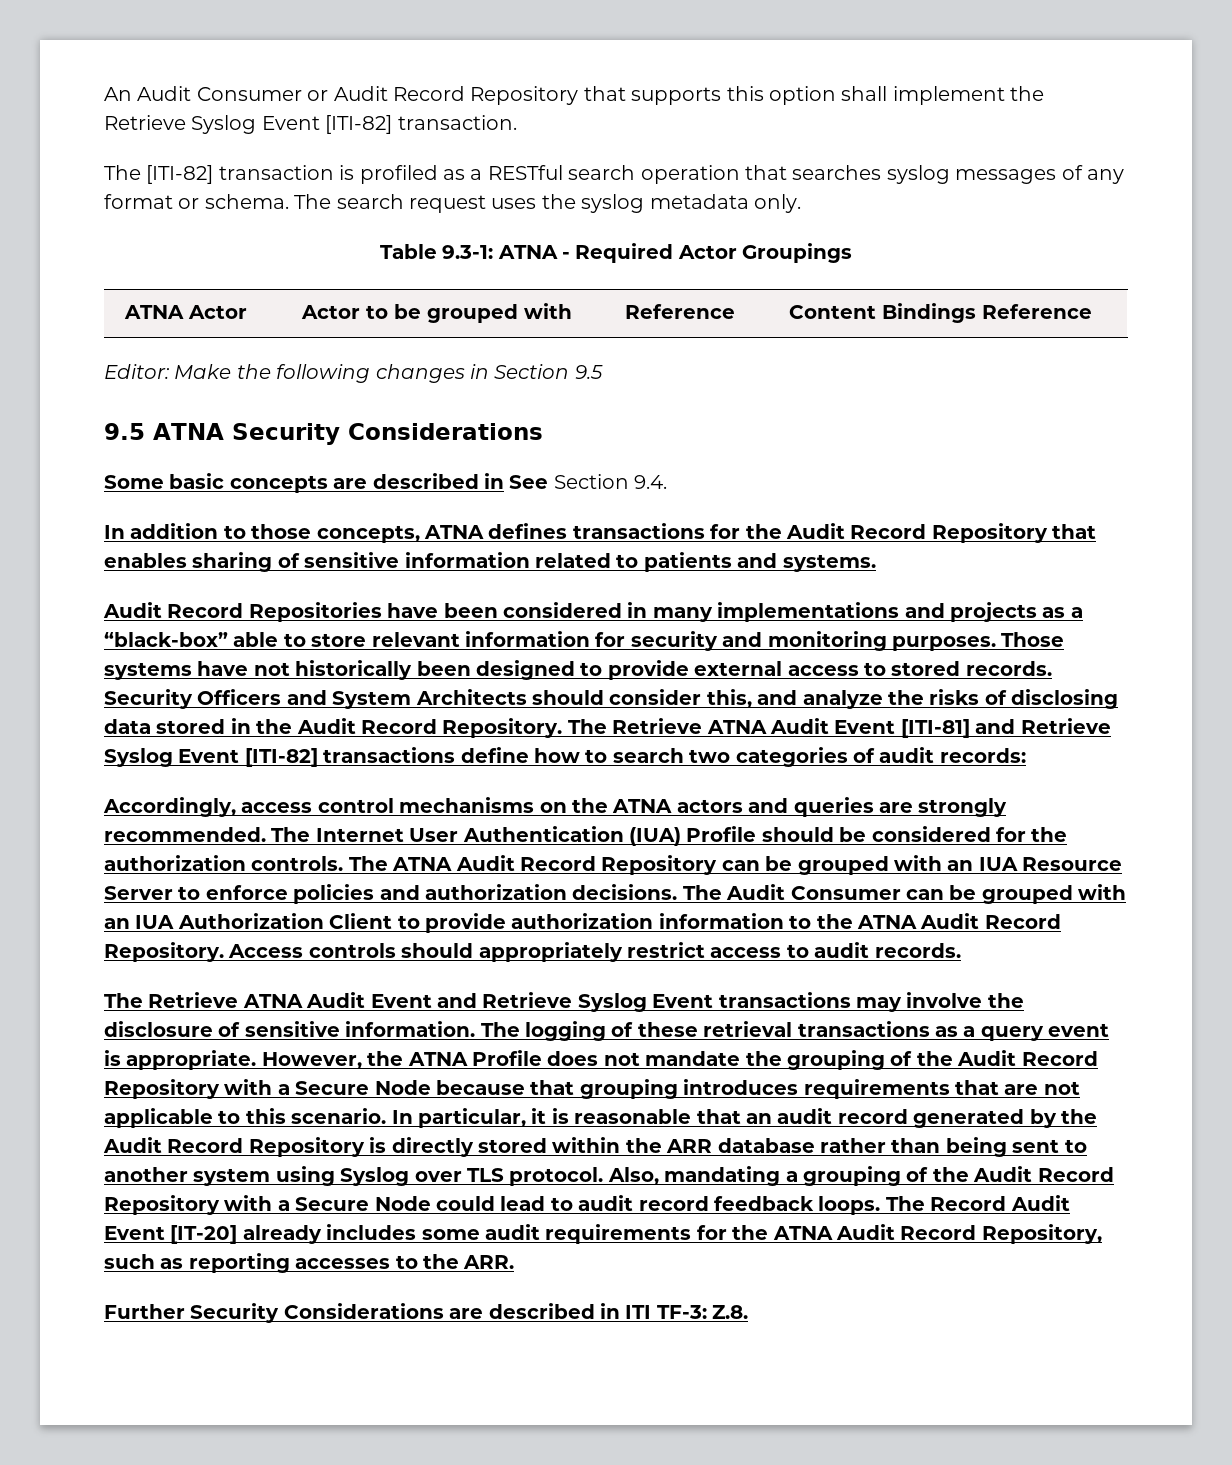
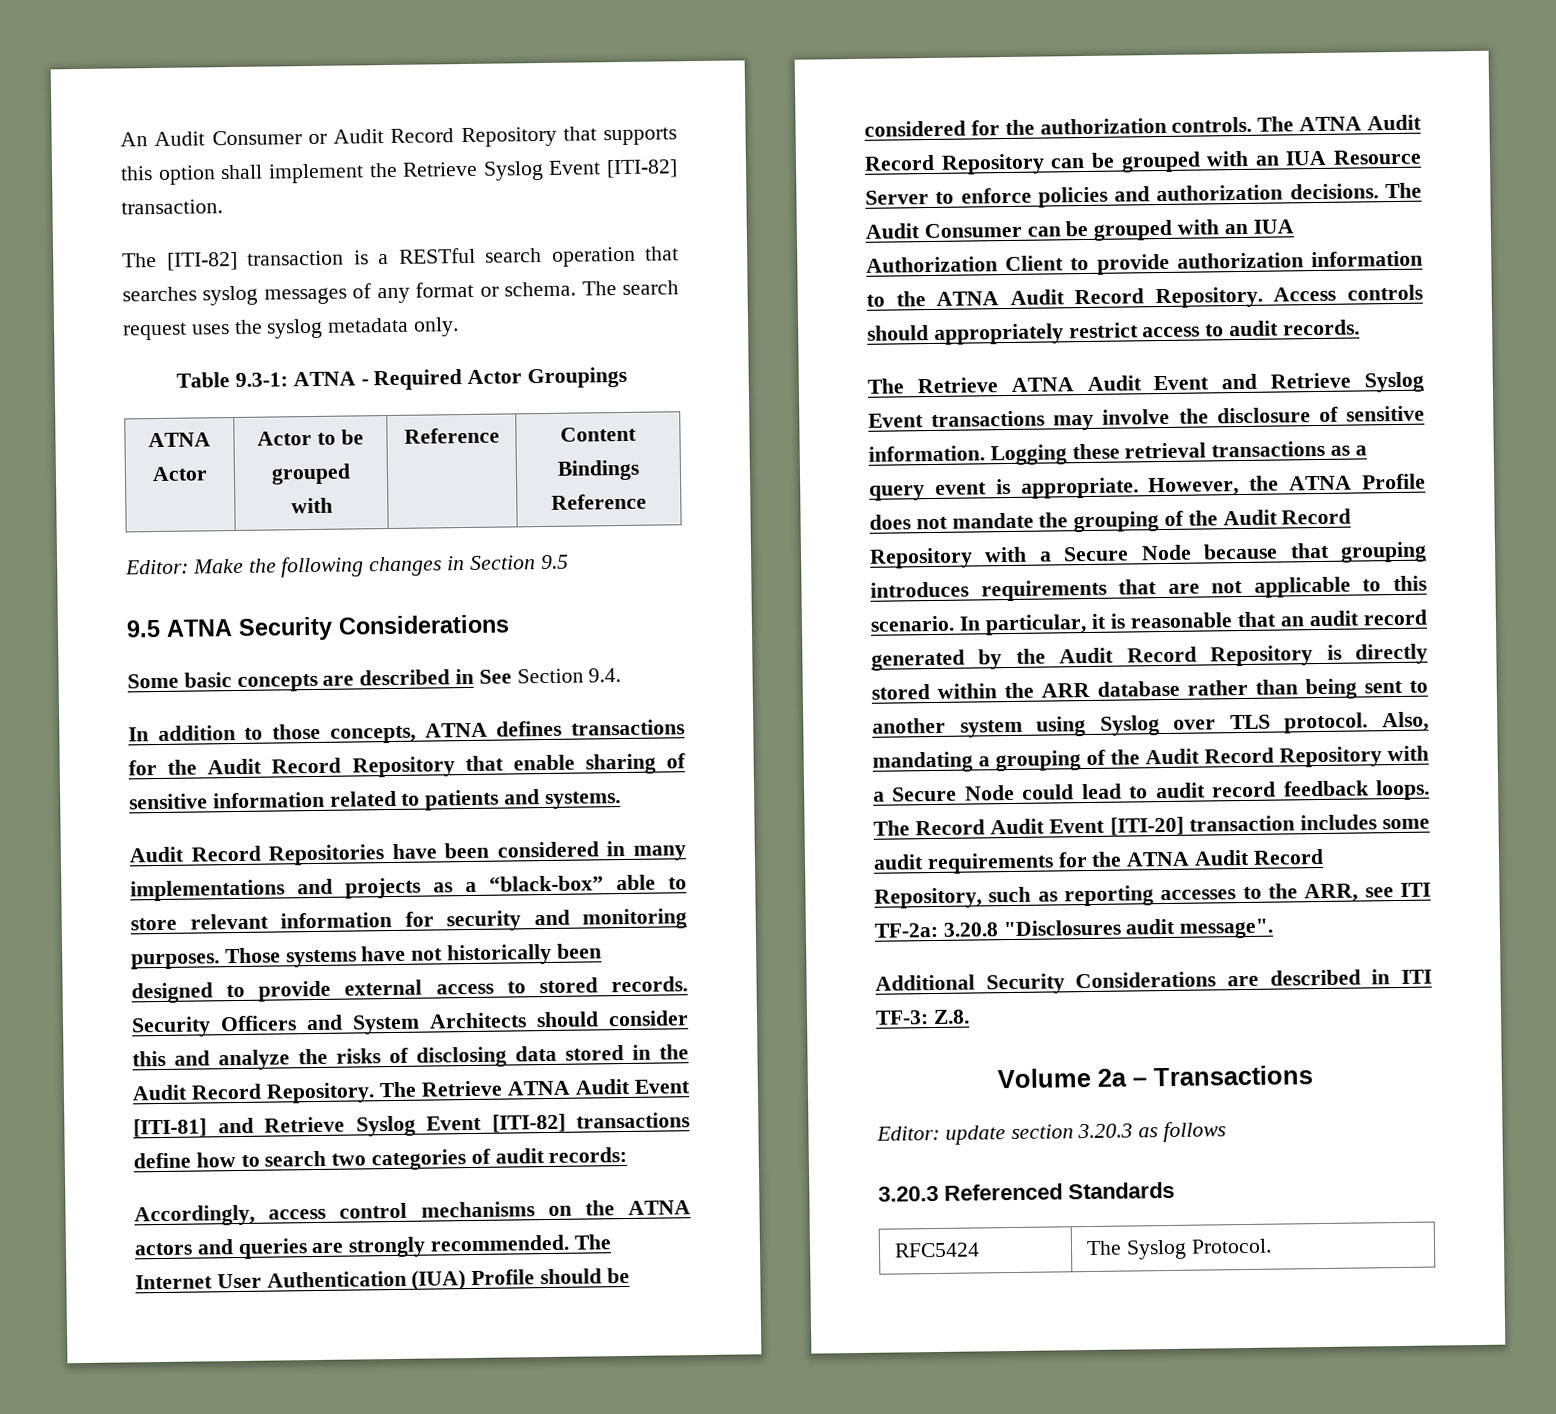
- The [ITI-82] transaction is profiled as a RESTful search operation that searches syslog messages of any format or schema.
+ The [ITI-82] transaction is a RESTful search operation that searches syslog messages of any format or schema.
- In addition to those concepts, ATNA defines transactions for the Audit Record Repository that enables sharing of sensitive information related to patients and systems.
+ In addition to those concepts, ATNA defines transactions for the Audit Record Repository that enable sharing of sensitive information related to patients and systems.
- Security Officers and System Architects should consider this, and analyze the risks of disclosing data stored in the Audit Record Repository.
+ Security Officers and System Architects should consider this and analyze the risks of disclosing data stored in the Audit Record Repository.
- The logging of these retrieval transactions as a query event is appropriate.
+ Logging these retrieval transactions as a query event is appropriate.
- The Record Audit Event [IT-20] already includes some audit requirements for the ATNA Audit Record Repository, such as reporting accesses to the ARR.
- Further Security Considerations are described in ITI TF-3: Z.8.
+ The Record Audit Event [ITI-20] transaction includes some audit requirements for the ATNA Audit Record Repository, such as reporting accesses to the ARR, see ITI TF-2a: 3.20.8 "Disclosures audit message".
+ Additional Security Considerations are described in ITI TF-3: Z.8.
+ Volume 2a – Transactions
+ Editor: update section 3.20.3 as follows
+ 3.20.3 Referenced Standards
+ RFC5424 | The Syslog Protocol.

